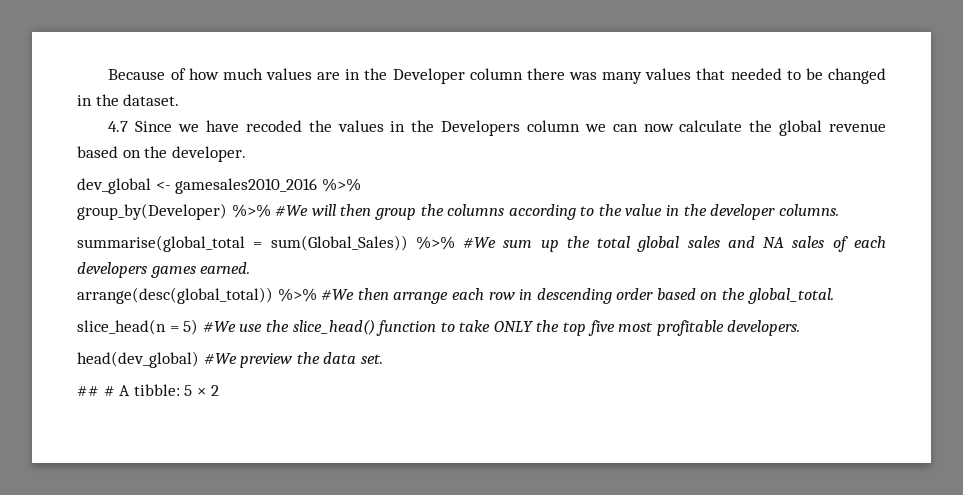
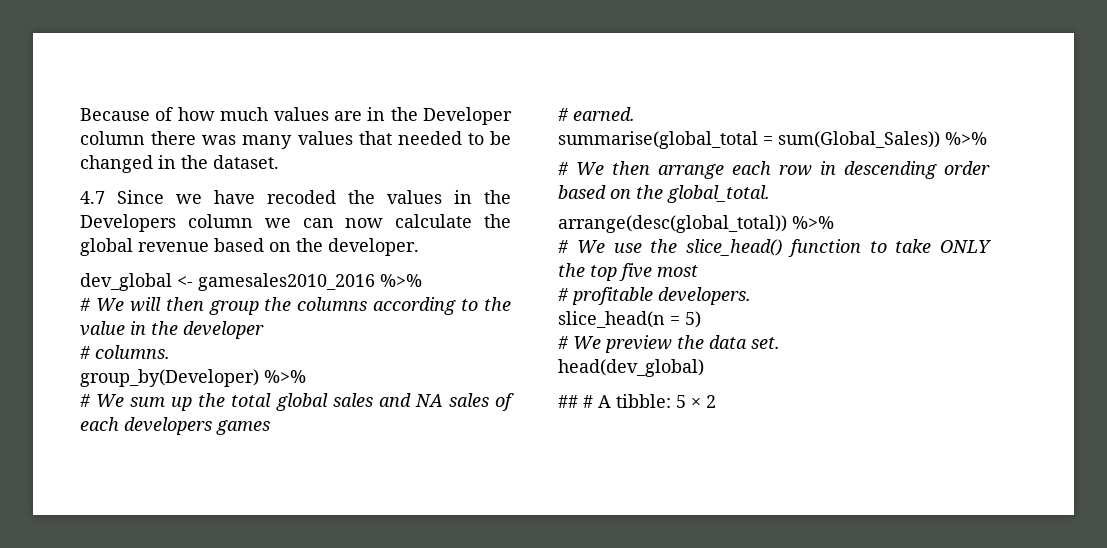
- group_by(Developer) %>% #We will then group the columns according to the value in the developer columns.
+ # We will then group the columns according to the value in the developer
+ # columns.
- summarise(global_total = sum(Global_Sales)) %>% #We sum up the total global sales and NA sales of each developers games earned.
+ group_by(Developer) %>%
+ # We sum up the total global sales and NA sales of each developers games
+ # earned.
- arrange(desc(global_total)) %>% #We then arrange each row in descending order based on the global_total.
+ summarise(global_total = sum(Global_Sales)) %>%
+ # We then arrange each row in descending order based on the global_total.
- slice_head(n = 5) #We use the slice_head() function to take ONLY the top five most profitable developers.
+ arrange(desc(global_total)) %>%
+ # We use the slice_head() function to take ONLY the top five most
+ # profitable developers.
- head(dev_global) #We preview the data set.
+ slice_head(n = 5)
+ # We preview the data set.
+ head(dev_global)

